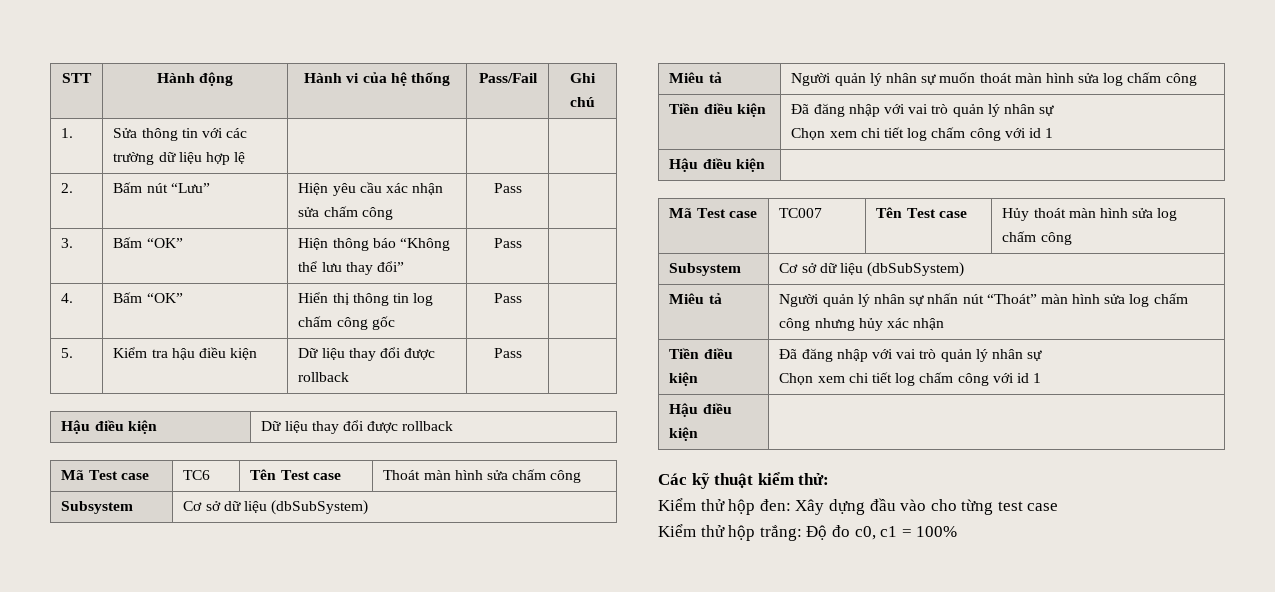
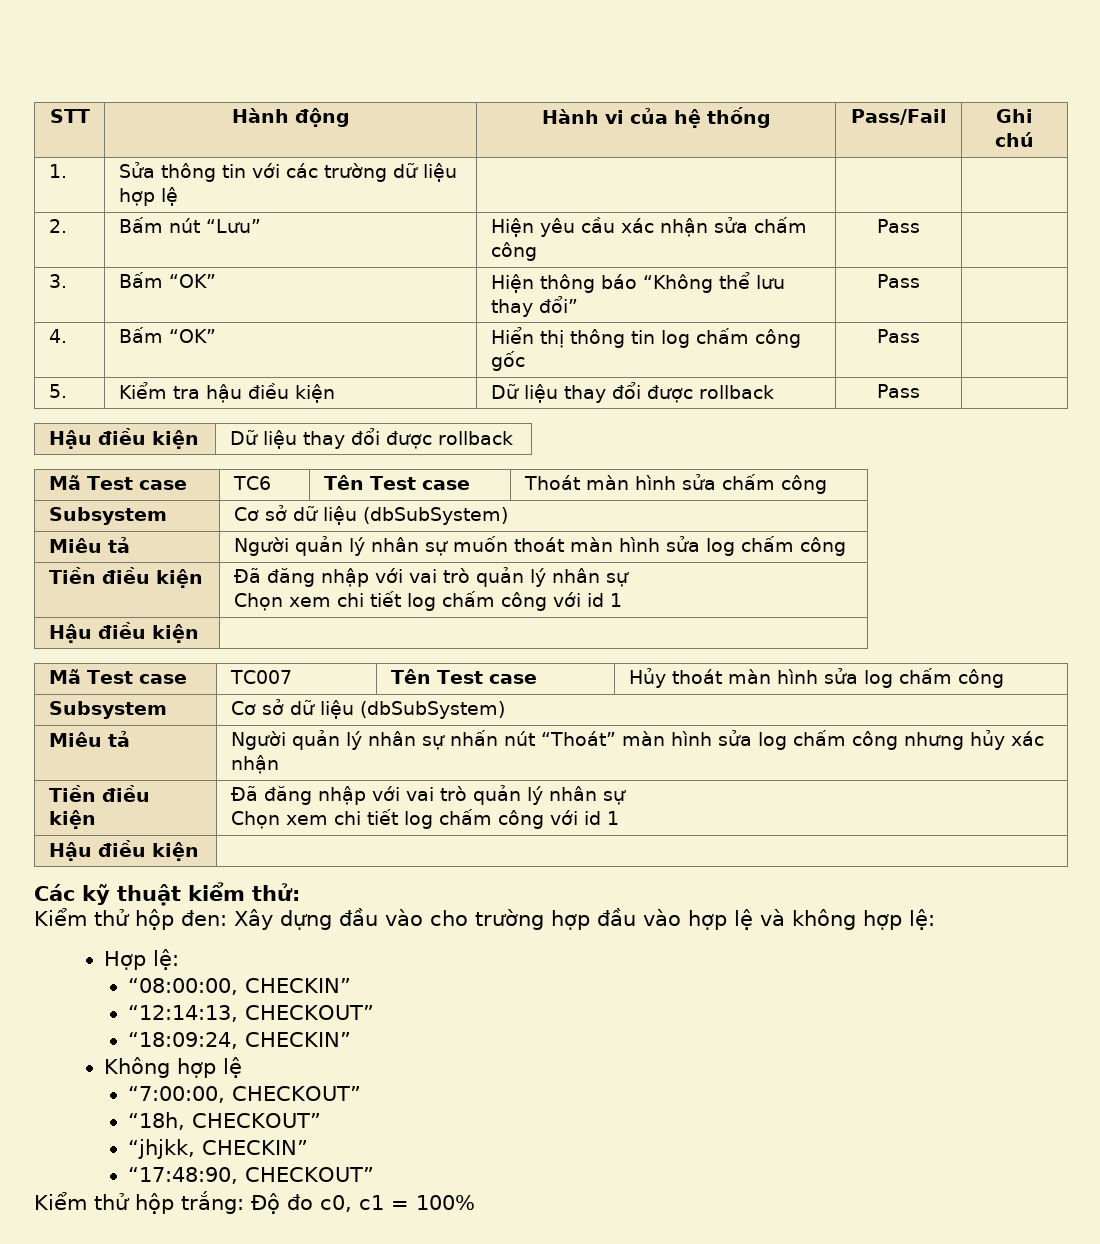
- Kiểm thử hộp đen: Xây dựng đầu vào cho từng test case
+ Kiểm thử hộp đen: Xây dựng đầu vào cho trường hợp đầu vào hợp lệ và không hợp lệ:
+ Hợp lệ:
+ “08:00:00, CHECKIN”
+ “12:14:13, CHECKOUT”
+ “18:09:24, CHECKIN”
+ Không hợp lệ
+ “7:00:00, CHECKOUT”
+ “18h, CHECKOUT”
+ “jhjkk, CHECKIN”
+ “17:48:90, CHECKOUT”

